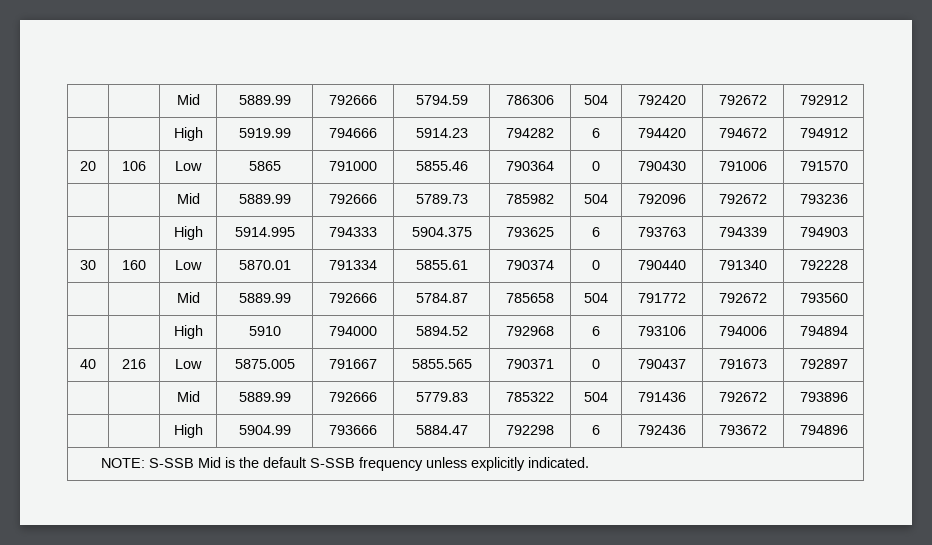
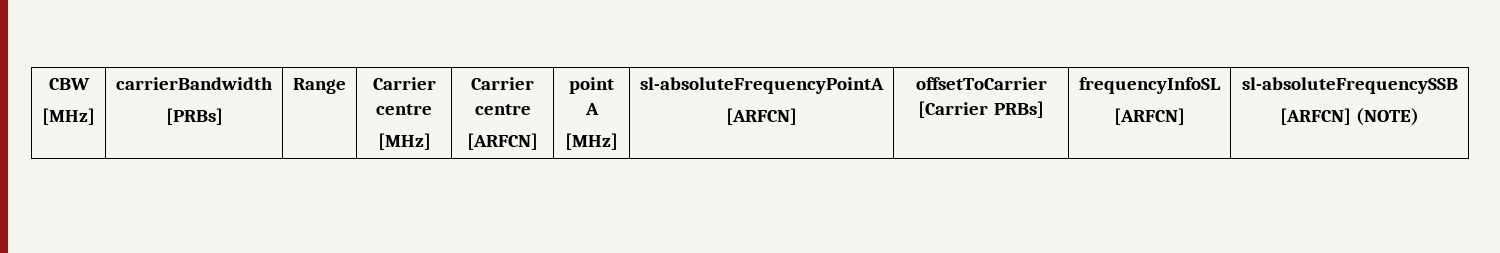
- | | Mid | 5889.99 | 792666 | 5794.59 | 786306 | 504 | 792420 | 792672 | 792912
- | | High | 5919.99 | 794666 | 5914.23 | 794282 | 6 | 794420 | 794672 | 794912
- 20 | 106 | Low | 5865 | 791000 | 5855.46 | 790364 | 0 | 790430 | 791006 | 791570
- | | Mid | 5889.99 | 792666 | 5789.73 | 785982 | 504 | 792096 | 792672 | 793236
- | | High | 5914.995 | 794333 | 5904.375 | 793625 | 6 | 793763 | 794339 | 794903
- 30 | 160 | Low | 5870.01 | 791334 | 5855.61 | 790374 | 0 | 790440 | 791340 | 792228
- | | Mid | 5889.99 | 792666 | 5784.87 | 785658 | 504 | 791772 | 792672 | 793560
- | | High | 5910 | 794000 | 5894.52 | 792968 | 6 | 793106 | 794006 | 794894
- 40 | 216 | Low | 5875.005 | 791667 | 5855.565 | 790371 | 0 | 790437 | 791673 | 792897
- | | Mid | 5889.99 | 792666 | 5779.83 | 785322 | 504 | 791436 | 792672 | 793896
- | | High | 5904.99 | 793666 | 5884.47 | 792298 | 6 | 792436 | 793672 | 794896
- NOTE: S-SSB Mid is the default S-SSB frequency unless explicitly indicated.
+ CBW
+ [MHz] | carrierBandwidth
+ [PRBs] | Range | Carrier centre
+ [MHz] | Carrier centre
+ [ARFCN] | point A
+ [MHz] | sl-absoluteFrequencyPointA
+ [ARFCN] | offsetToCarrier [Carrier PRBs] | frequencyInfoSL
+ [ARFCN] | sl-absoluteFrequencySSB
+ [ARFCN] (NOTE)

